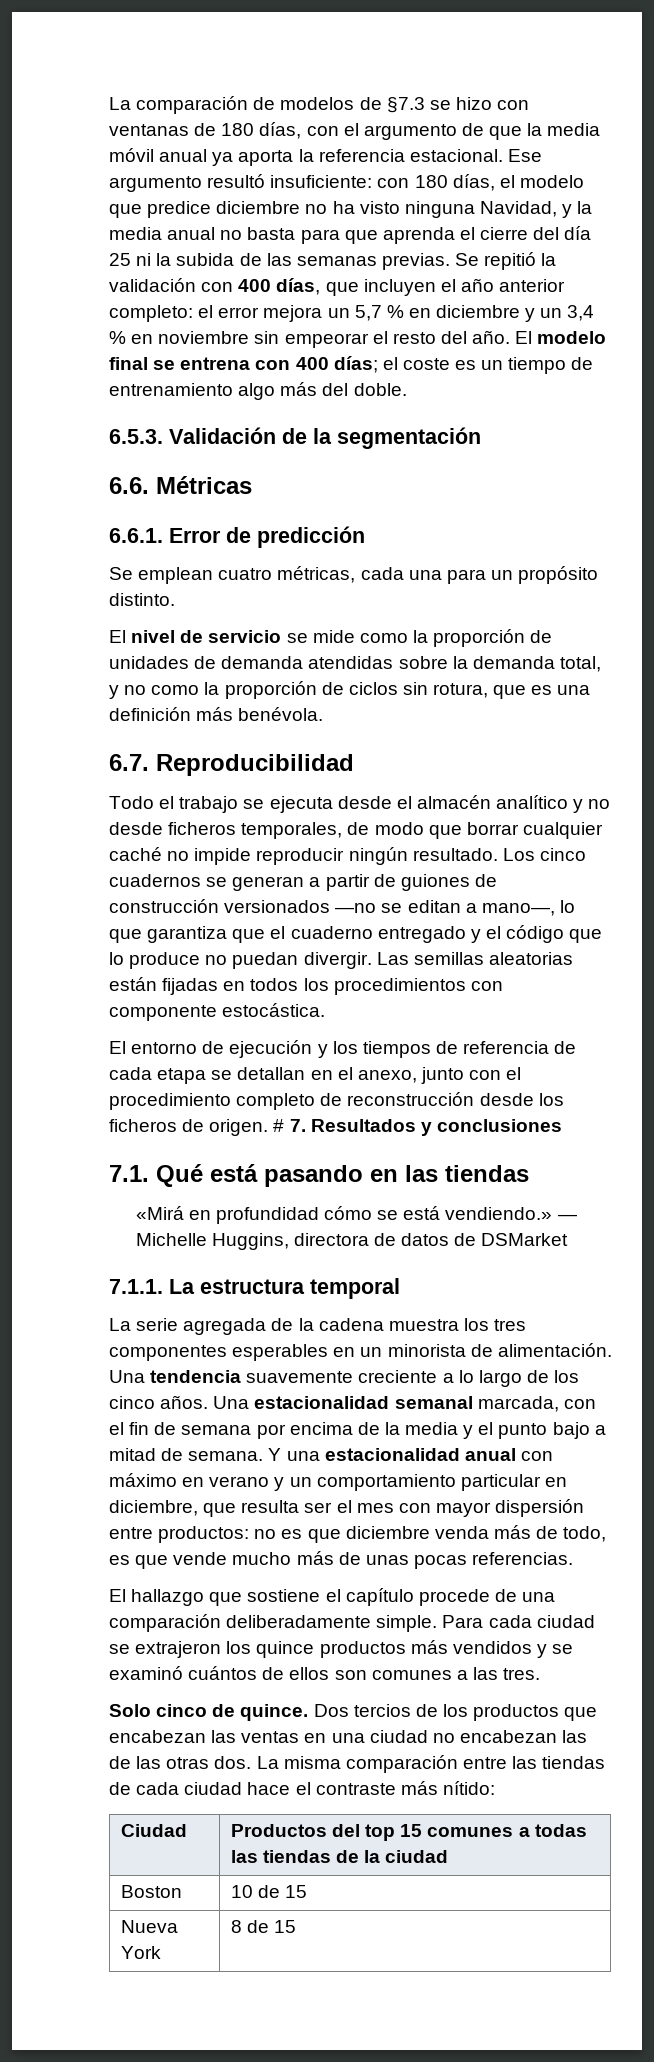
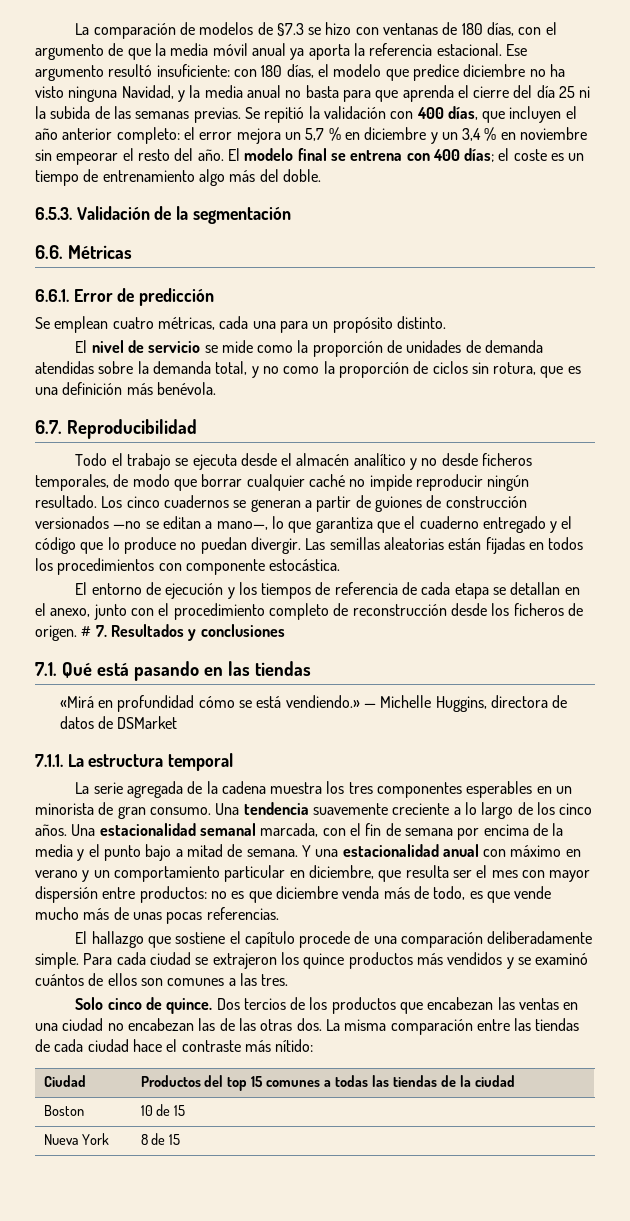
- La serie agregada de la cadena muestra los tres componentes esperables en un minorista de alimentación.
+ La serie agregada de la cadena muestra los tres componentes esperables en un minorista de gran consumo.

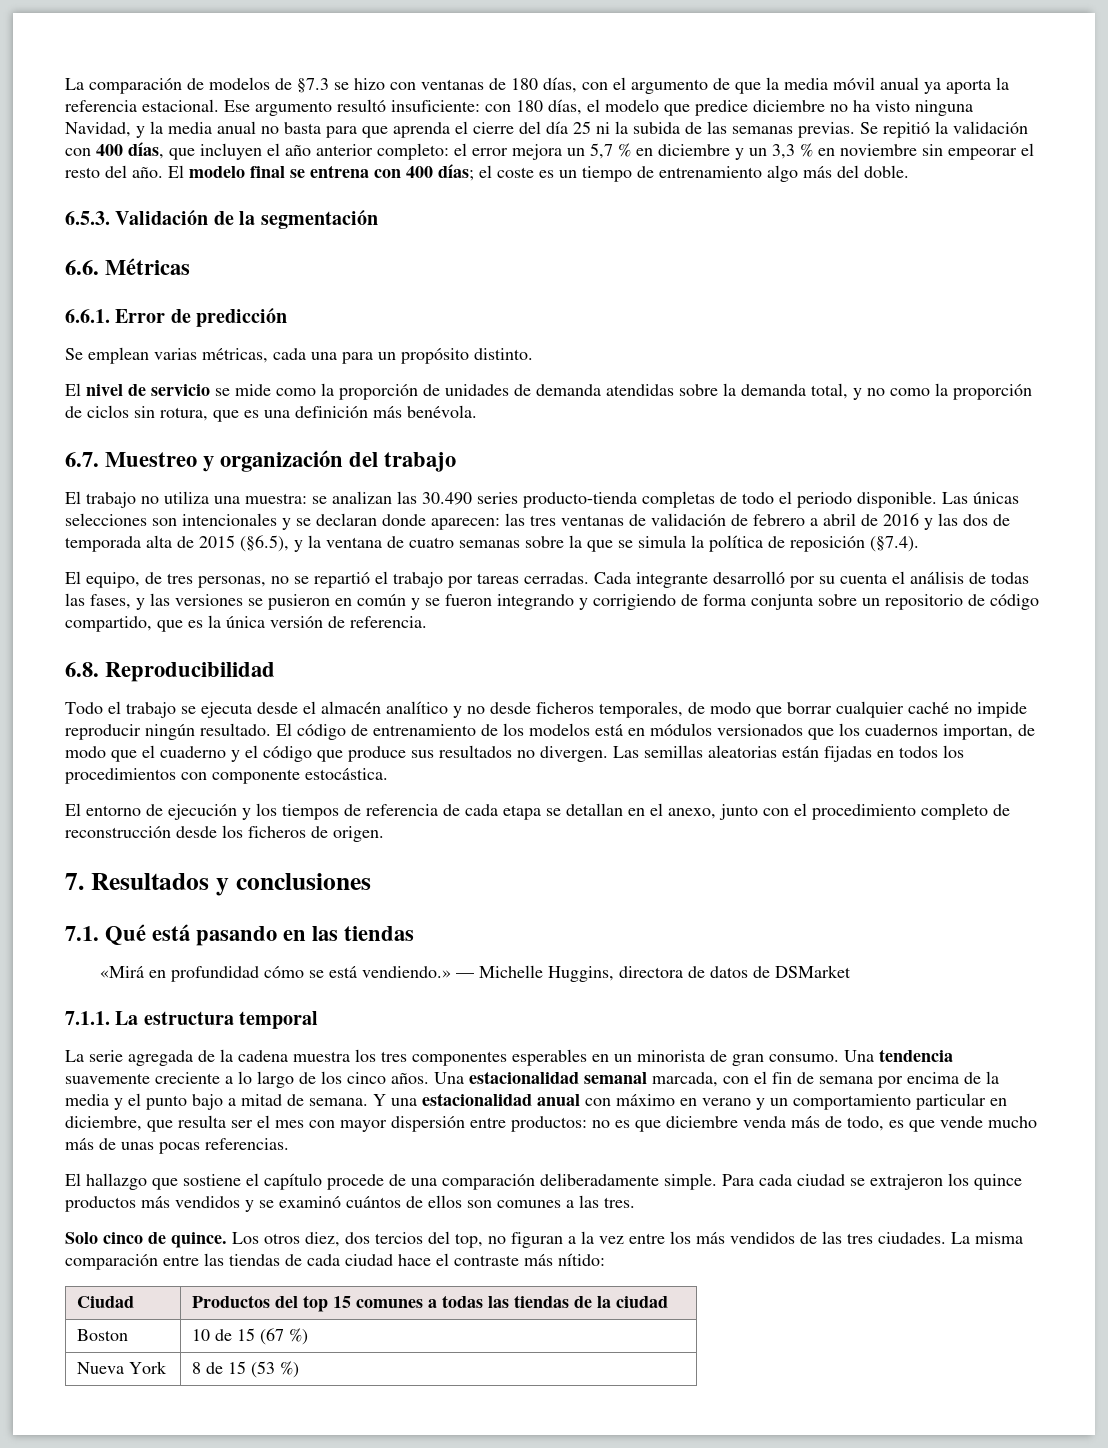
- Se repitió la validación con 400 días, que incluyen el año anterior completo: el error mejora un 5,7 % en diciembre y un 3,4 % en noviembre sin empeorar el resto del año.
+ Se repitió la validación con 400 días, que incluyen el año anterior completo: el error mejora un 5,7 % en diciembre y un 3,3 % en noviembre sin empeorar el resto del año.
- Se emplean cuatro métricas, cada una para un propósito distinto.
+ Se emplean varias métricas, cada una para un propósito distinto.
- 6.7. Reproducibilidad
+ 6.7. Muestreo y organización del trabajo
+ El trabajo no utiliza una muestra: se analizan las 30.490 series producto-tienda completas de todo el periodo disponible. Las únicas selecciones son intencionales y se declaran donde aparecen: las tres ventanas de validación de febrero a abril de 2016 y las dos de temporada alta de 2015 (§6.5), y la ventana de cuatro semanas sobre la que se simula la política de reposición (§7.4).
+ El equipo, de tres personas, no se repartió el trabajo por tareas cerradas. Cada integrante desarrolló por su cuenta el análisis de todas las fases, y las versiones se pusieron en común y se fueron integrando y corrigiendo de forma conjunta sobre un repositorio de código compartido, que es la única versión de referencia.
+ 6.8. Reproducibilidad
- Los cinco cuadernos se generan a partir de guiones de construcción versionados —no se editan a mano—, lo que garantiza que el cuaderno entregado y el código que lo produce no puedan divergir.
+ El código de entrenamiento de los modelos está en módulos versionados que los cuadernos importan, de modo que el cuaderno y el código que produce sus resultados no divergen.
- El entorno de ejecución y los tiempos de referencia de cada etapa se detallan en el anexo, junto con el procedimiento completo de reconstrucción desde los ficheros de origen. # 7. Resultados y conclusiones
+ El entorno de ejecución y los tiempos de referencia de cada etapa se detallan en el anexo, junto con el procedimiento completo de reconstrucción desde los ficheros de origen.
+ 7. Resultados y conclusiones
- Dos tercios de los productos que encabezan las ventas en una ciudad no encabezan las de las otras dos.
+ Los otros diez, dos tercios del top, no figuran a la vez entre los más vendidos de las tres ciudades.
- Boston | 10 de 15
+ Boston | 10 de 15 (67 %)
- Nueva York | 8 de 15
+ Nueva York | 8 de 15 (53 %)

